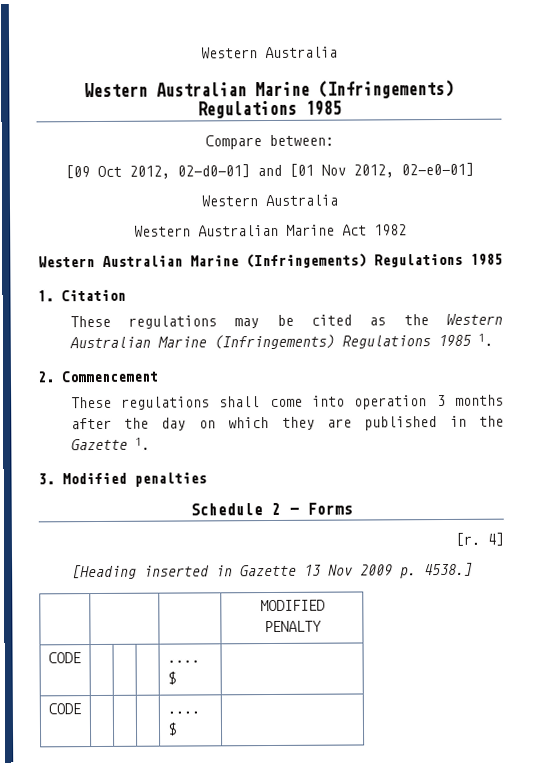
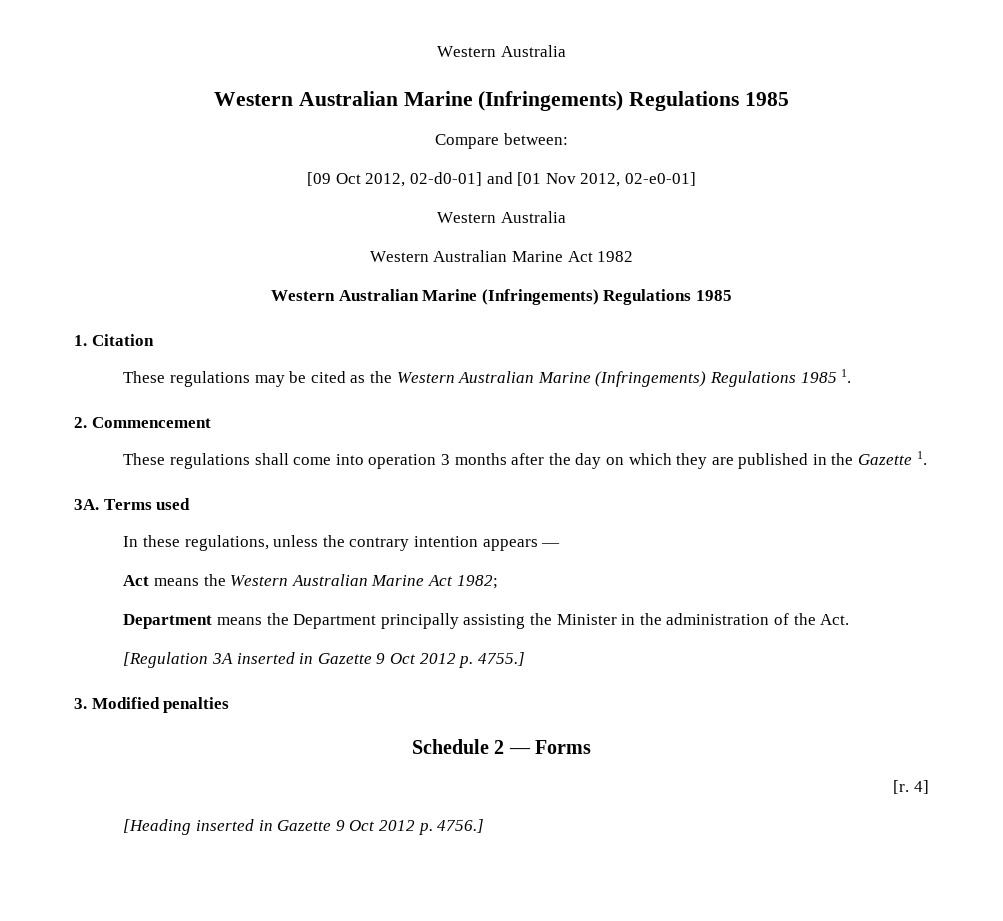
+ 3A. Terms used
+ In these regulations, unless the contrary intention appears —
+ Act means the Western Australian Marine Act 1982;
+ Department means the Department principally assisting the Minister in the administration of the Act.
+ [Regulation 3A inserted in Gazette 9 Oct 2012 p. 4755.]
- [Heading inserted in Gazette 13 Nov 2009 p. 4538.]
- | | | MODIFIED PENALTY
- CODE | | | | .... $ |
- CODE | | | | .... $ |
+ [Heading inserted in Gazette 9 Oct 2012 p. 4756.]

